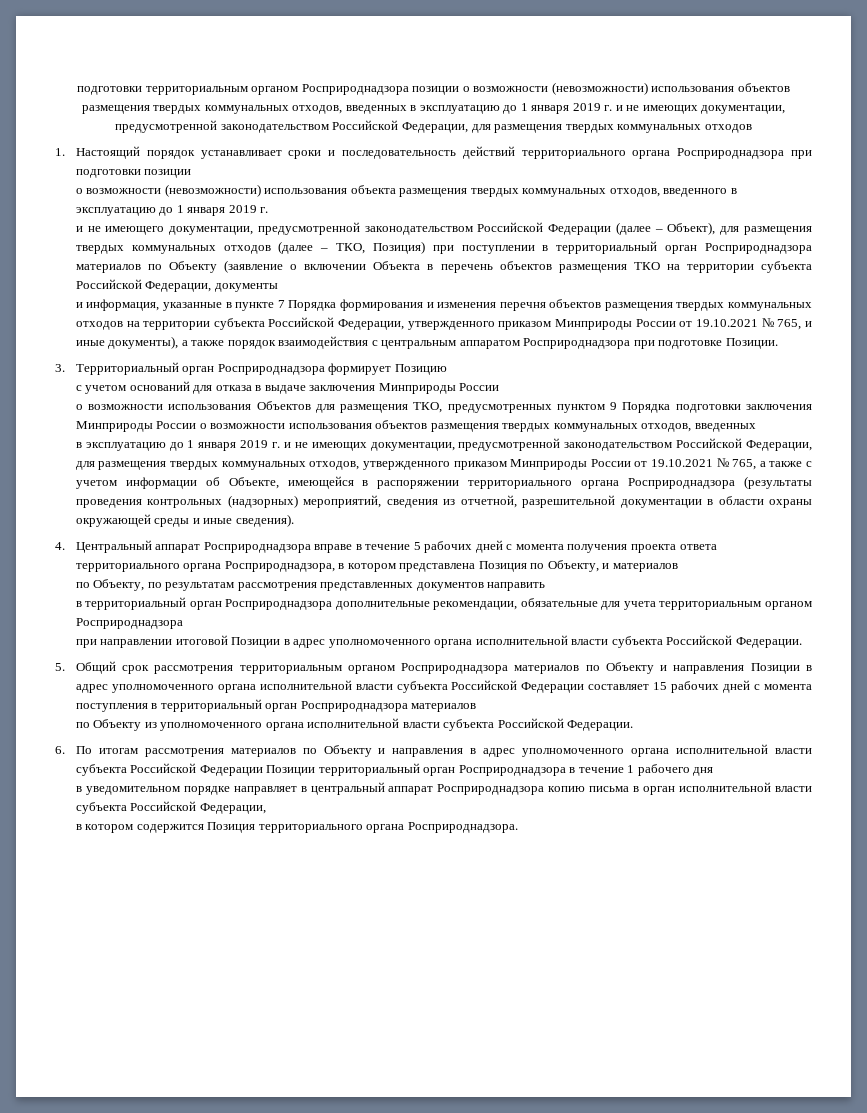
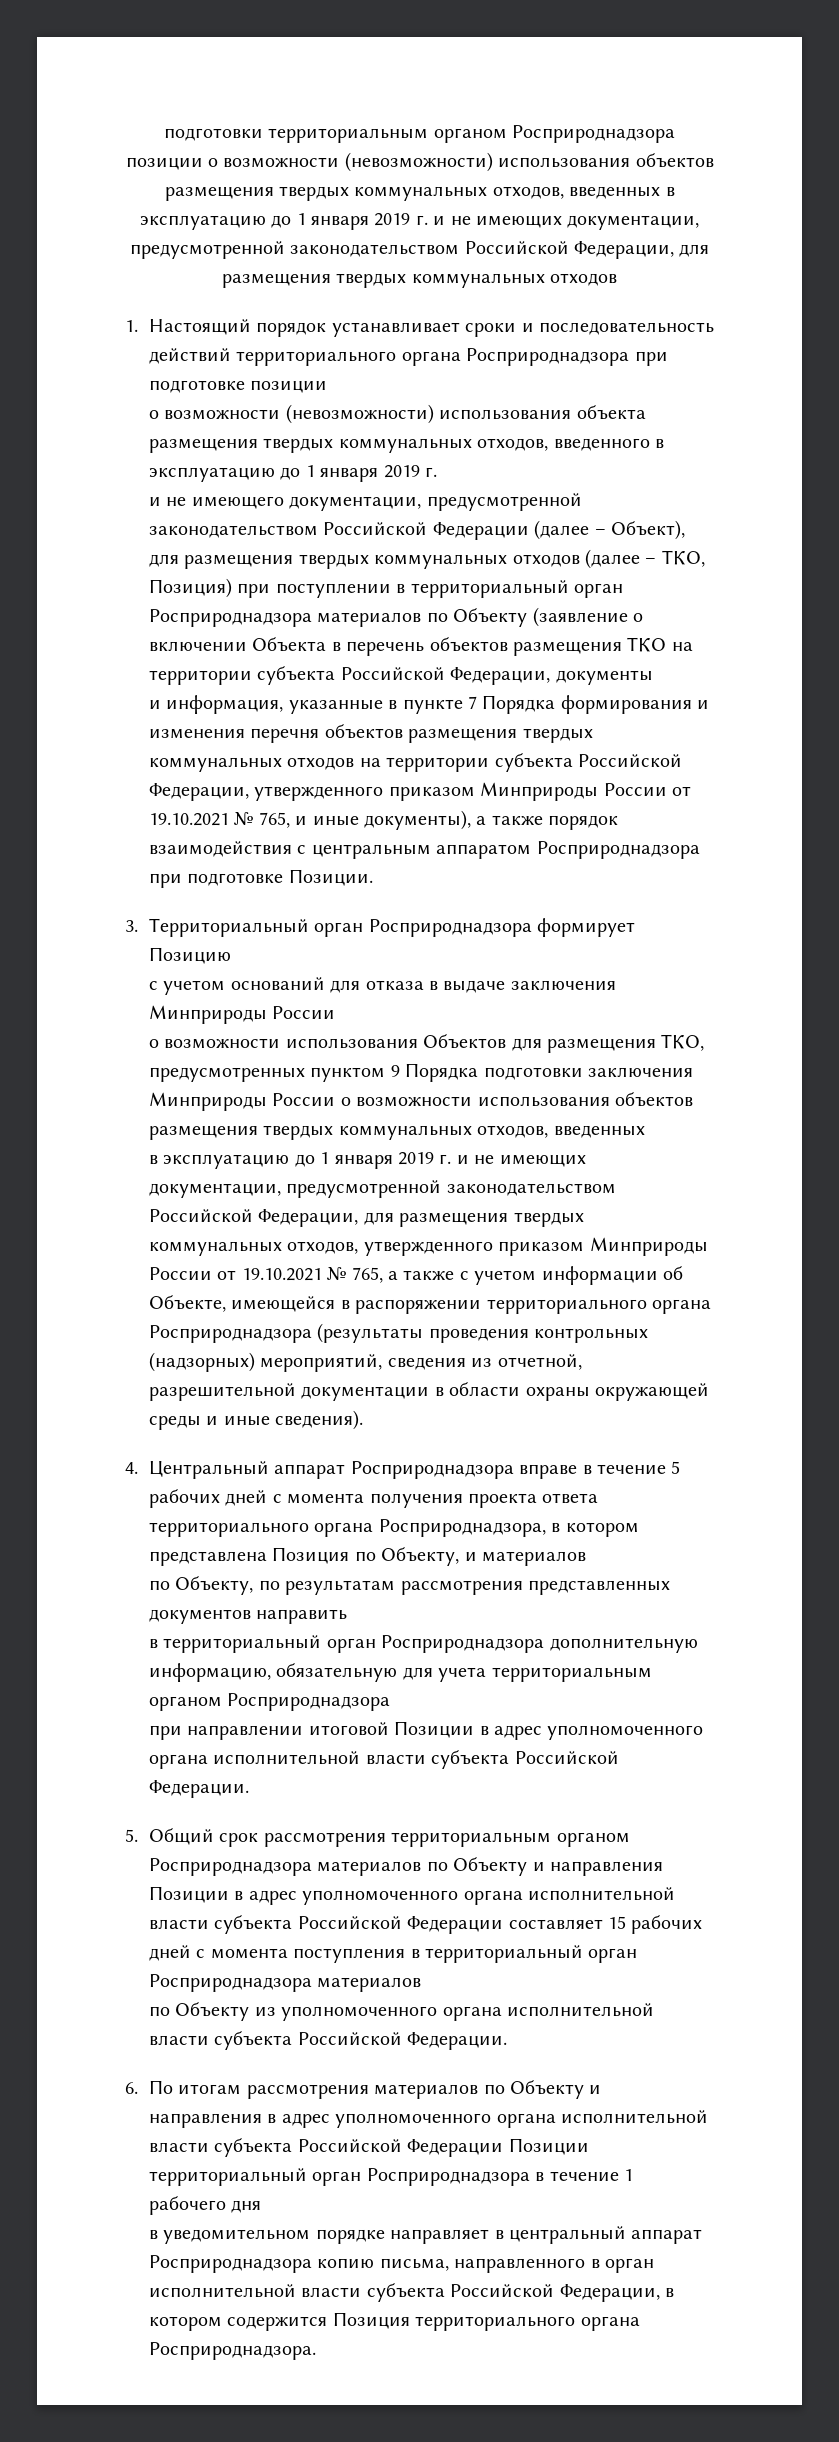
- 1. Настоящий порядок устанавливает сроки и последовательность действий территориального органа Росприроднадзора при подготовки позиции
+ 1. Настоящий порядок устанавливает сроки и последовательность действий территориального органа Росприроднадзора при подготовке позиции
- в территориальный орган Росприроднадзора дополнительные рекомендации, обязательные для учета территориальным органом Росприроднадзора
+ в территориальный орган Росприроднадзора дополнительную информацию, обязательную для учета территориальным органом Росприроднадзора
- в уведомительном порядке направляет в центральный аппарат Росприроднадзора копию письма в орган исполнительной власти субъекта Российской Федерации,
- в котором содержится Позиция территориального органа Росприроднадзора.
+ в уведомительном порядке направляет в центральный аппарат Росприроднадзора копию письма, направленного в орган исполнительной власти субъекта Российской Федерации, в котором содержится Позиция территориального органа Росприроднадзора.

